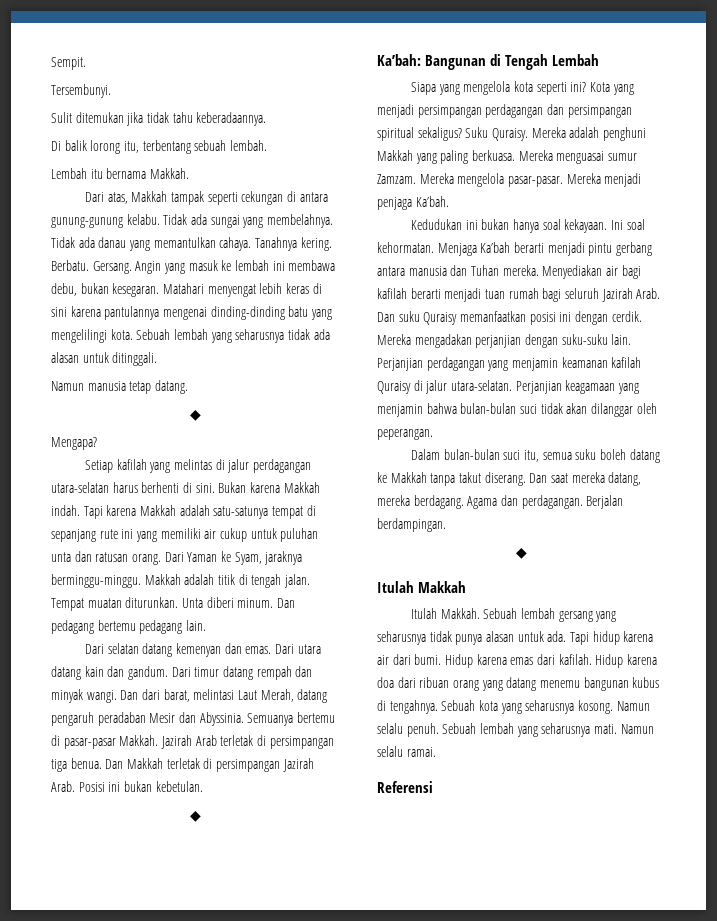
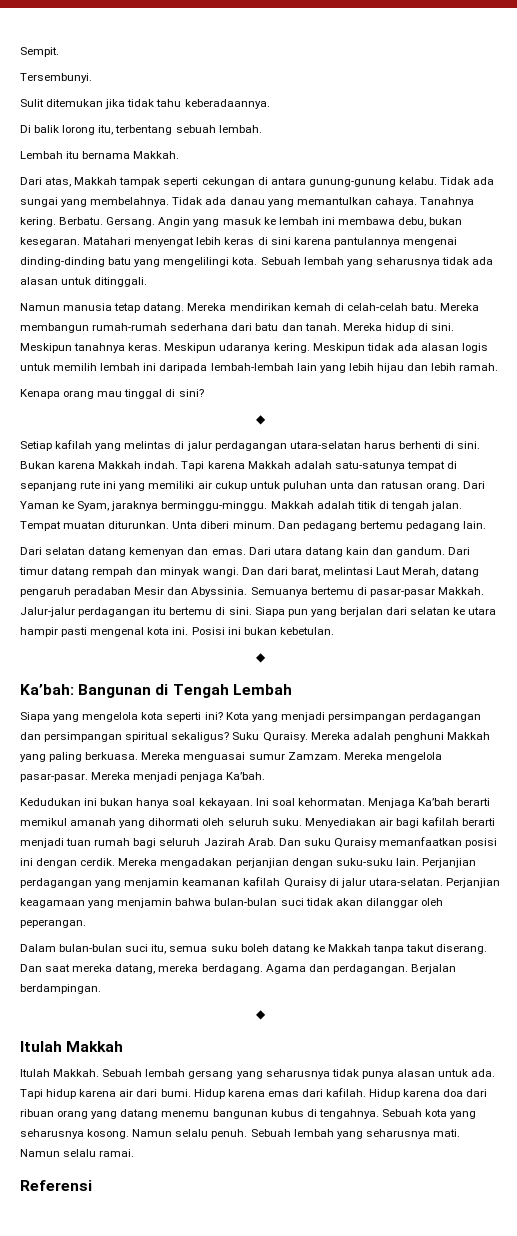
- Namun manusia tetap datang.
+ Namun manusia tetap datang. Mereka mendirikan kemah di celah-celah batu. Mereka membangun rumah-rumah sederhana dari batu dan tanah. Mereka hidup di sini. Meskipun tanahnya keras. Meskipun udaranya kering. Meskipun tidak ada alasan logis untuk memilih lembah ini daripada lembah-lembah lain yang lebih hijau dan lebih ramah.
+ Kenapa orang mau tinggal di sini?
  ◆
- Mengapa?
- Jazirah Arab terletak di persimpangan tiga benua. Dan Makkah terletak di persimpangan Jazirah Arab.
+ Jalur-jalur perdagangan itu bertemu di sini. Siapa pun yang berjalan dari selatan ke utara hampir pasti mengenal kota ini.
- Menjaga Ka’bah berarti menjadi pintu gerbang antara manusia dan Tuhan mereka.
+ Menjaga Ka’bah berarti memikul amanah yang dihormati oleh seluruh suku.

